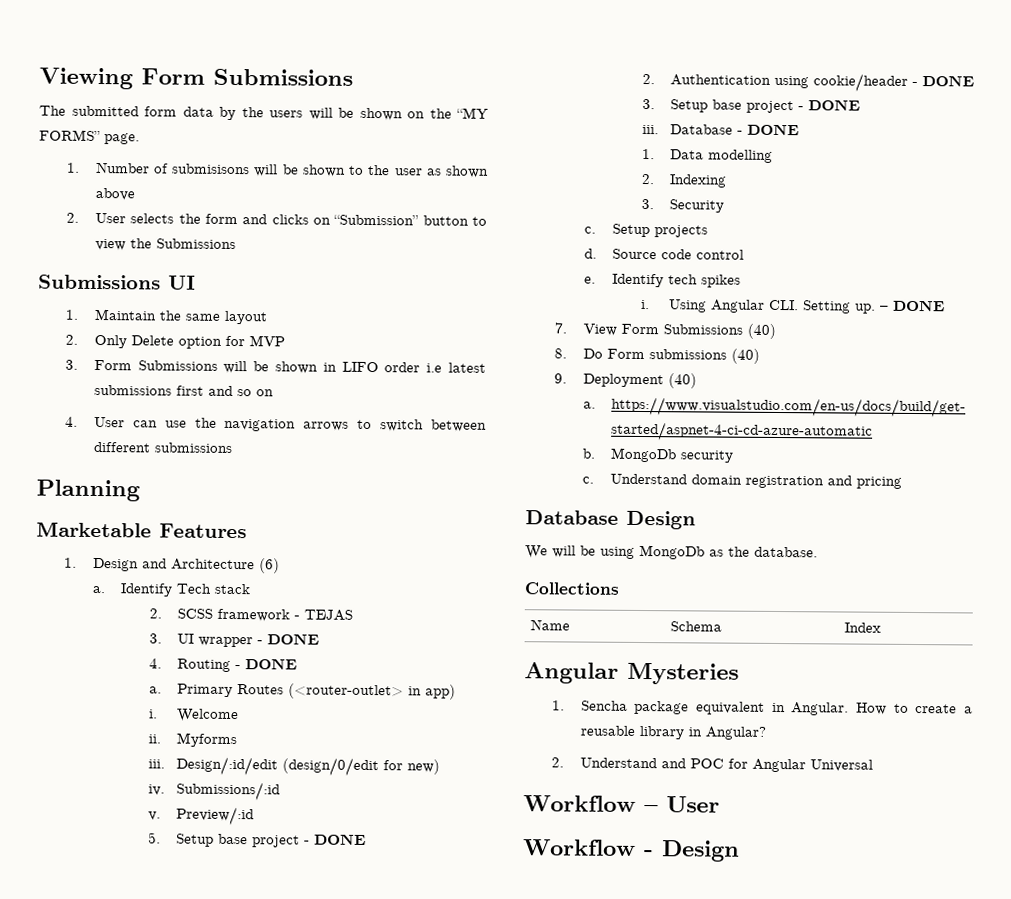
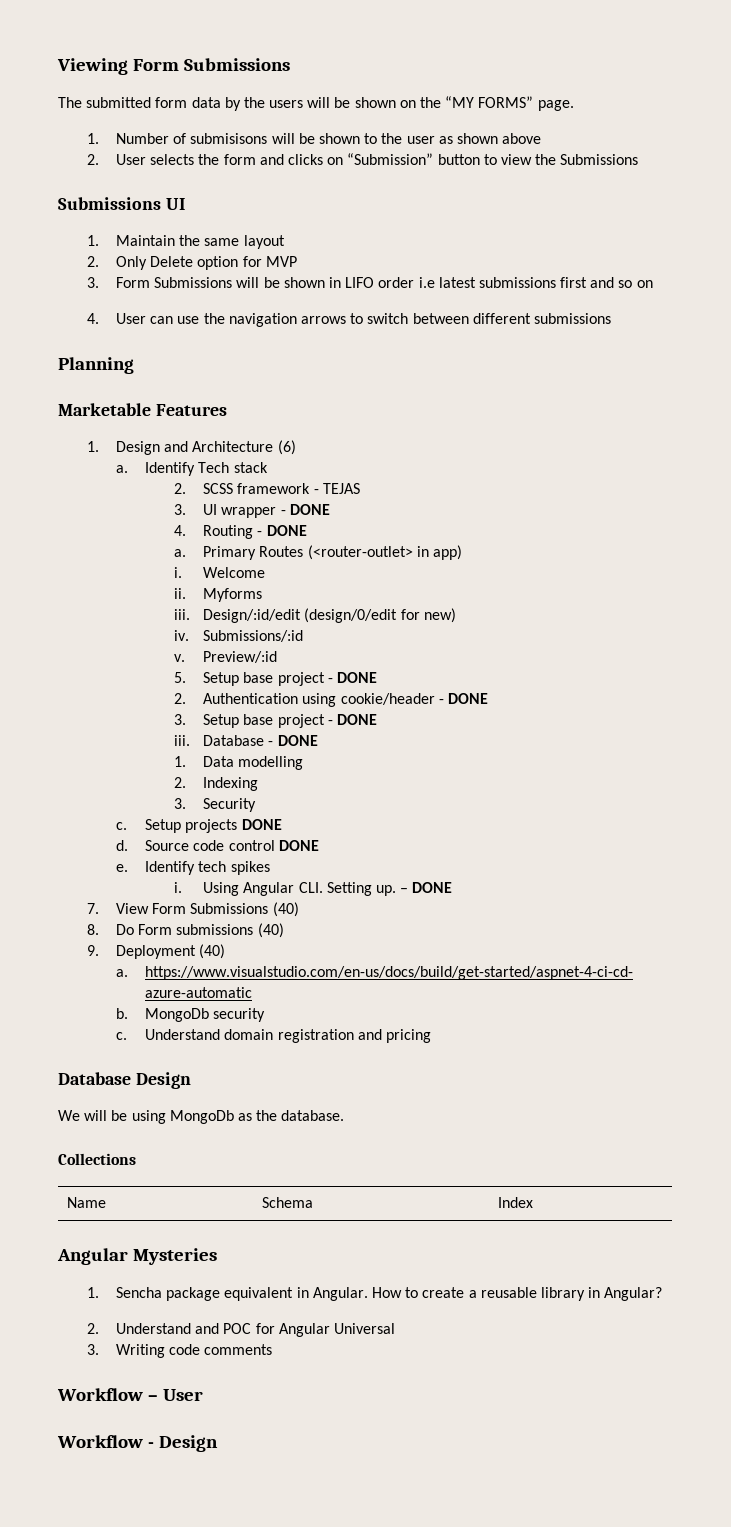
- Setup projects
+ Setup projects DONE
- Source code control
+ Source code control DONE
+ 3. Writing code comments

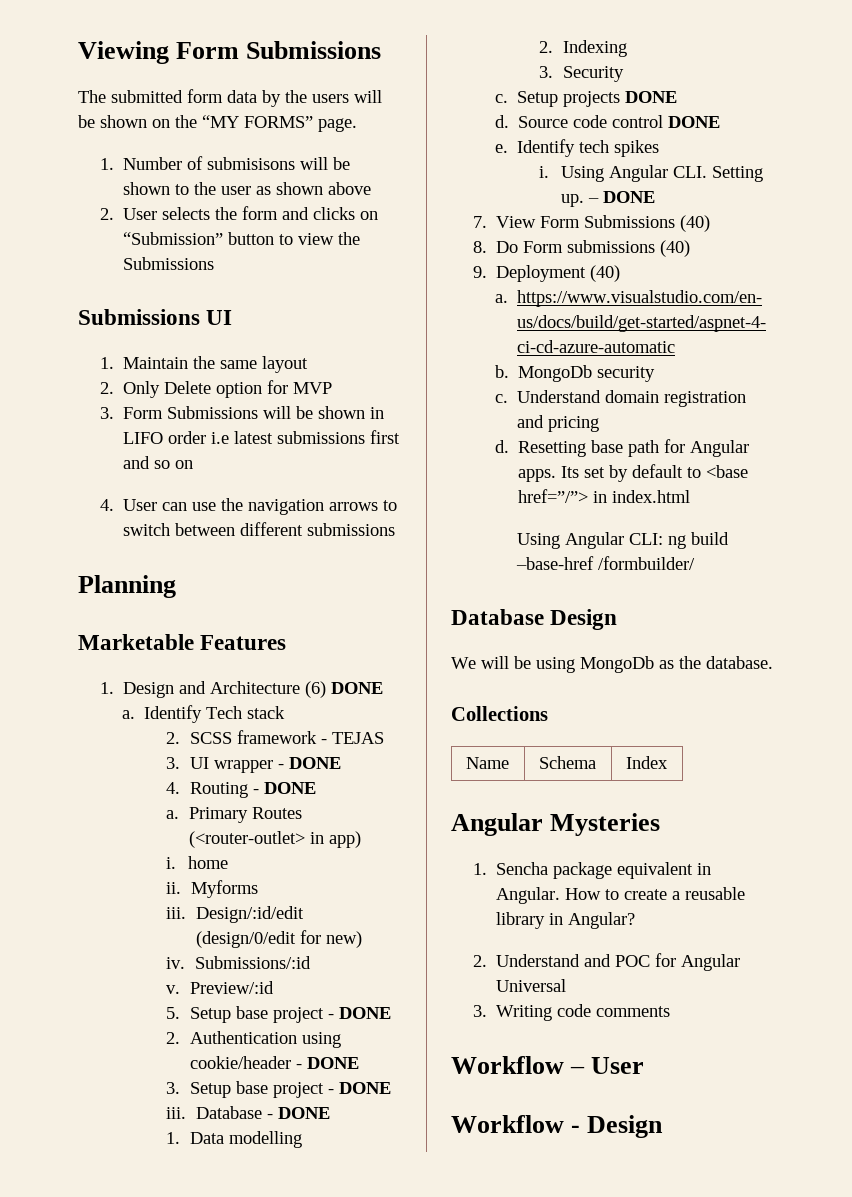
- 1. Design and Architecture (6)
+ 1. Design and Architecture (6) DONE
- i. Welcome
+ i. home
+ d. Resetting base path for Angular apps. Its set by default to <base href=”/”> in index.html
+ Using Angular CLI: ng build –base-href /formbuilder/

